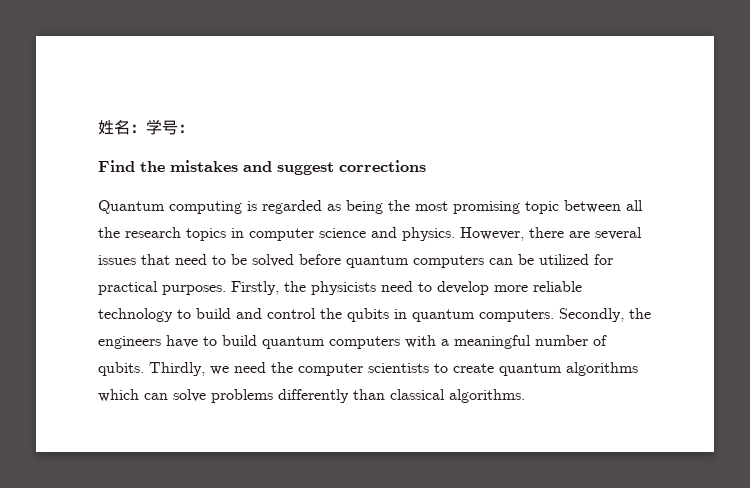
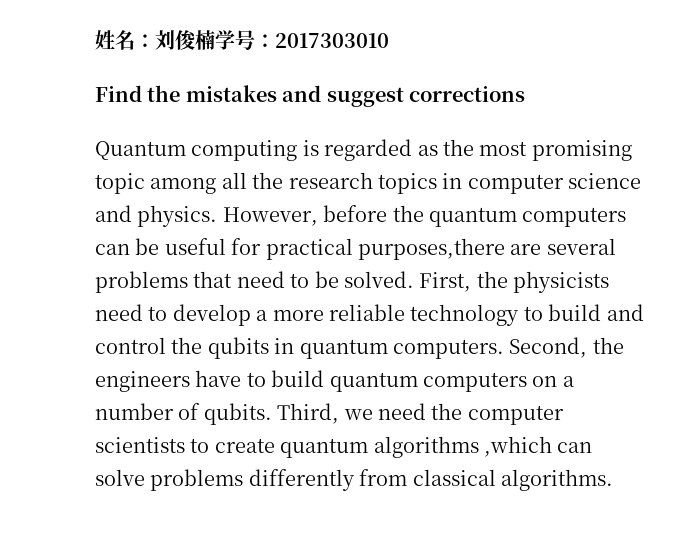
- 姓名：学号：
+ 姓名：刘俊楠学号：2017303010
- Quantum computing is regarded as being the most promising topic between all the research topics in computer science and physics.
+ Quantum computing is regarded as the most promising topic among all the research topics in computer science and physics.
- However, there are several issues that need to be solved before quantum computers can be utilized for practical purposes. Firstly, the physicists need to develop more reliable technology to build and control the qubits in quantum computers.
+ However, before the quantum computers can be useful for practical purposes,there are several problems that need to be solved. First, the physicists need to develop a more reliable technology to build and control the qubits in quantum computers.
- Secondly, the engineers have to build quantum computers with a meaningful number of qubits.
+ Second, the engineers have to build quantum computers on a number of qubits.
- Thirdly, we need the computer scientists to create quantum algorithms which can solve problems differently than classical algorithms.
+ Third, we need the computer scientists to create quantum algorithms ,which can solve problems differently from classical algorithms.

